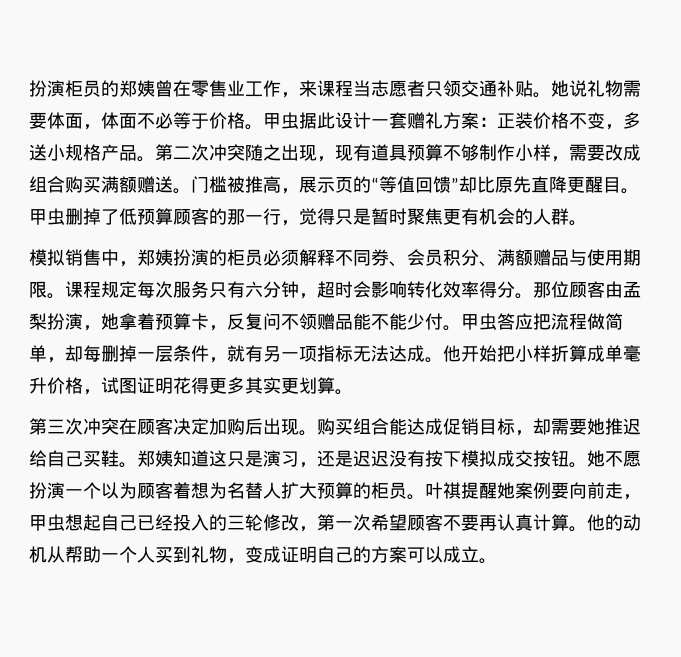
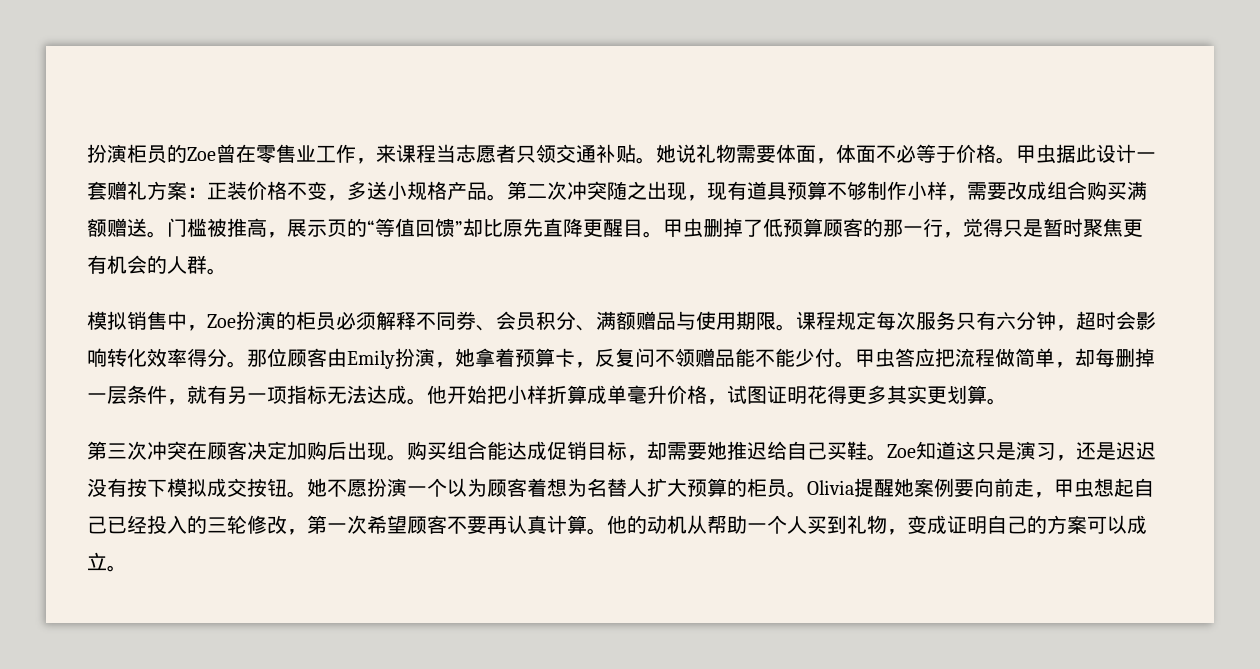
- 扮演柜员的郑姨曾在零售业工作，来课程当志愿者只领交通补贴。
+ 扮演柜员的Zoe曾在零售业工作，来课程当志愿者只领交通补贴。
- 模拟销售中，郑姨扮演的柜员必须解释不同券、会员积分、满额赠品与使用期限。
+ 模拟销售中，Zoe扮演的柜员必须解释不同券、会员积分、满额赠品与使用期限。
- 那位顾客由孟梨扮演，她拿着预算卡，反复问不领赠品能不能少付。
+ 那位顾客由Emily扮演，她拿着预算卡，反复问不领赠品能不能少付。
- 郑姨知道这只是演习，还是迟迟没有按下模拟成交按钮。
+ Zoe知道这只是演习，还是迟迟没有按下模拟成交按钮。
- 叶祺提醒她案例要向前走，甲虫想起自己已经投入的三轮修改，第一次希望顾客不要再认真计算。
+ Olivia提醒她案例要向前走，甲虫想起自己已经投入的三轮修改，第一次希望顾客不要再认真计算。

